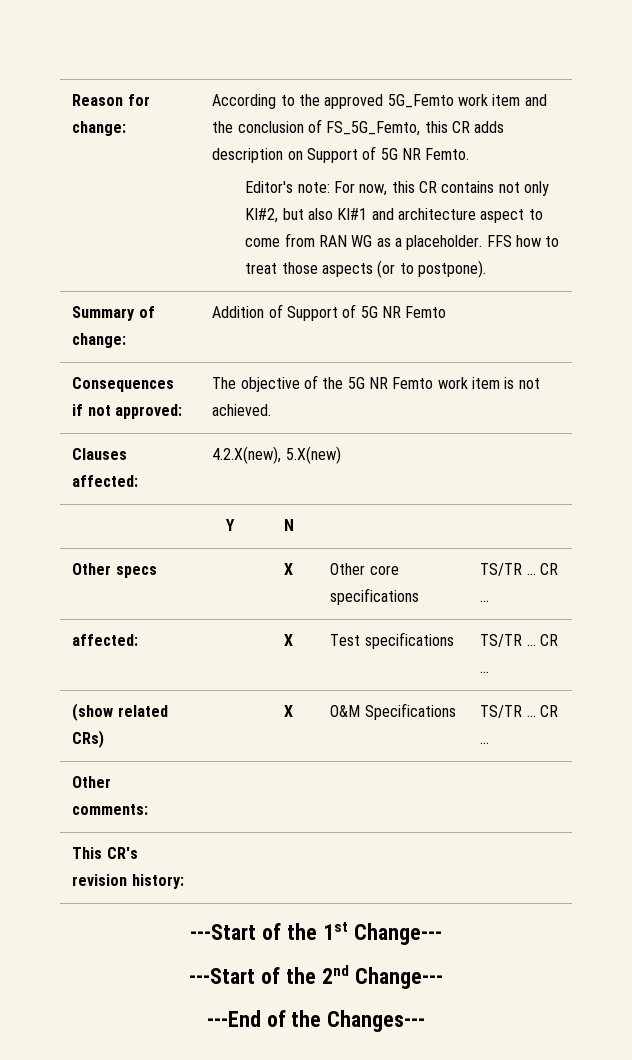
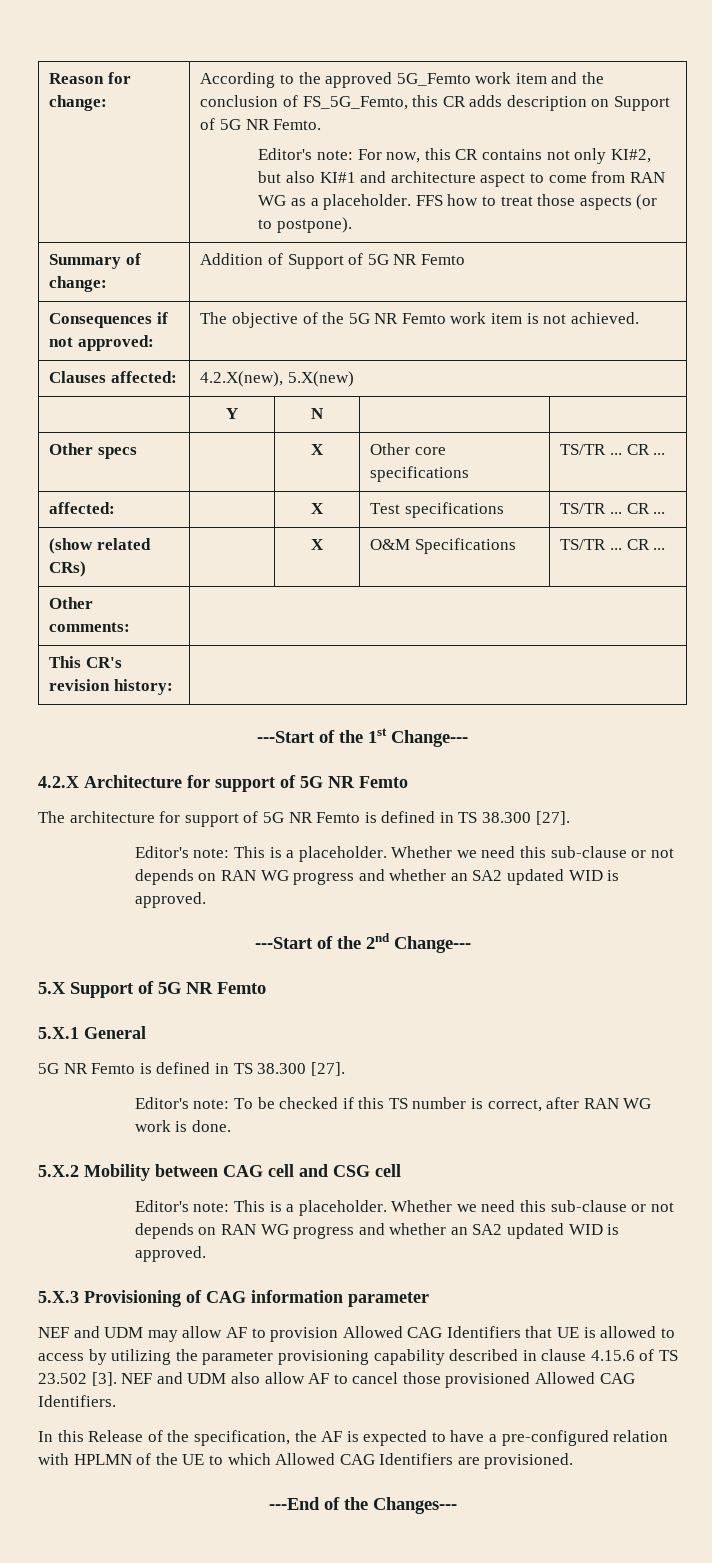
+ 4.2.X Architecture for support of 5G NR Femto
+ The architecture for support of 5G NR Femto is defined in TS 38.300 [27].
+ Editor's note: This is a placeholder. Whether we need this sub-clause or not depends on RAN WG progress and whether an SA2 updated WID is approved.
+ 5.X Support of 5G NR Femto
+ 5.X.1 General
+ 5G NR Femto is defined in TS 38.300 [27].
+ Editor's note: To be checked if this TS number is correct, after RAN WG work is done.
+ 5.X.2 Mobility between CAG cell and CSG cell
+ Editor's note: This is a placeholder. Whether we need this sub-clause or not depends on RAN WG progress and whether an SA2 updated WID is approved.
+ 5.X.3 Provisioning of CAG information parameter
+ NEF and UDM may allow AF to provision Allowed CAG Identifiers that UE is allowed to access by utilizing the parameter provisioning capability described in clause 4.15.6 of TS 23.502 [3]. NEF and UDM also allow AF to cancel those provisioned Allowed CAG Identifiers.
+ In this Release of the specification, the AF is expected to have a pre-configured relation with HPLMN of the UE to which Allowed CAG Identifiers are provisioned.

